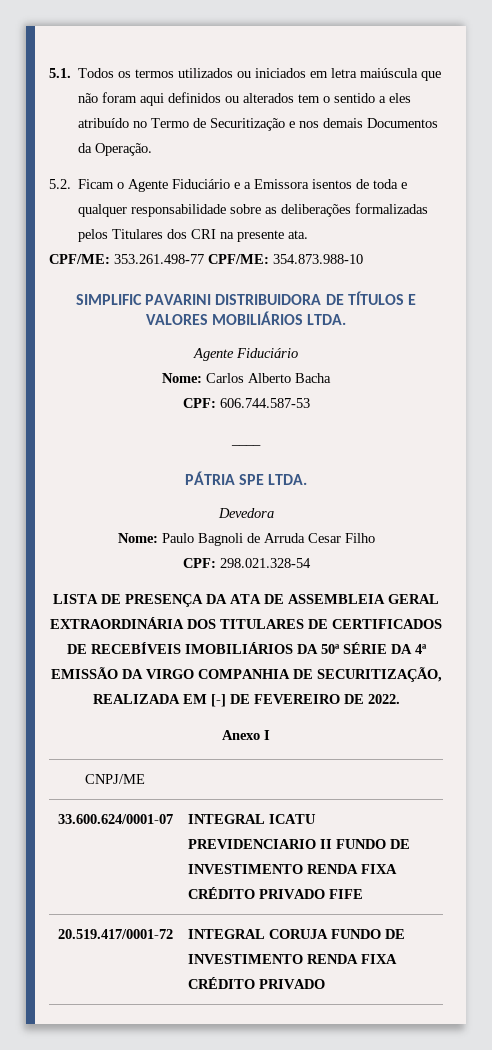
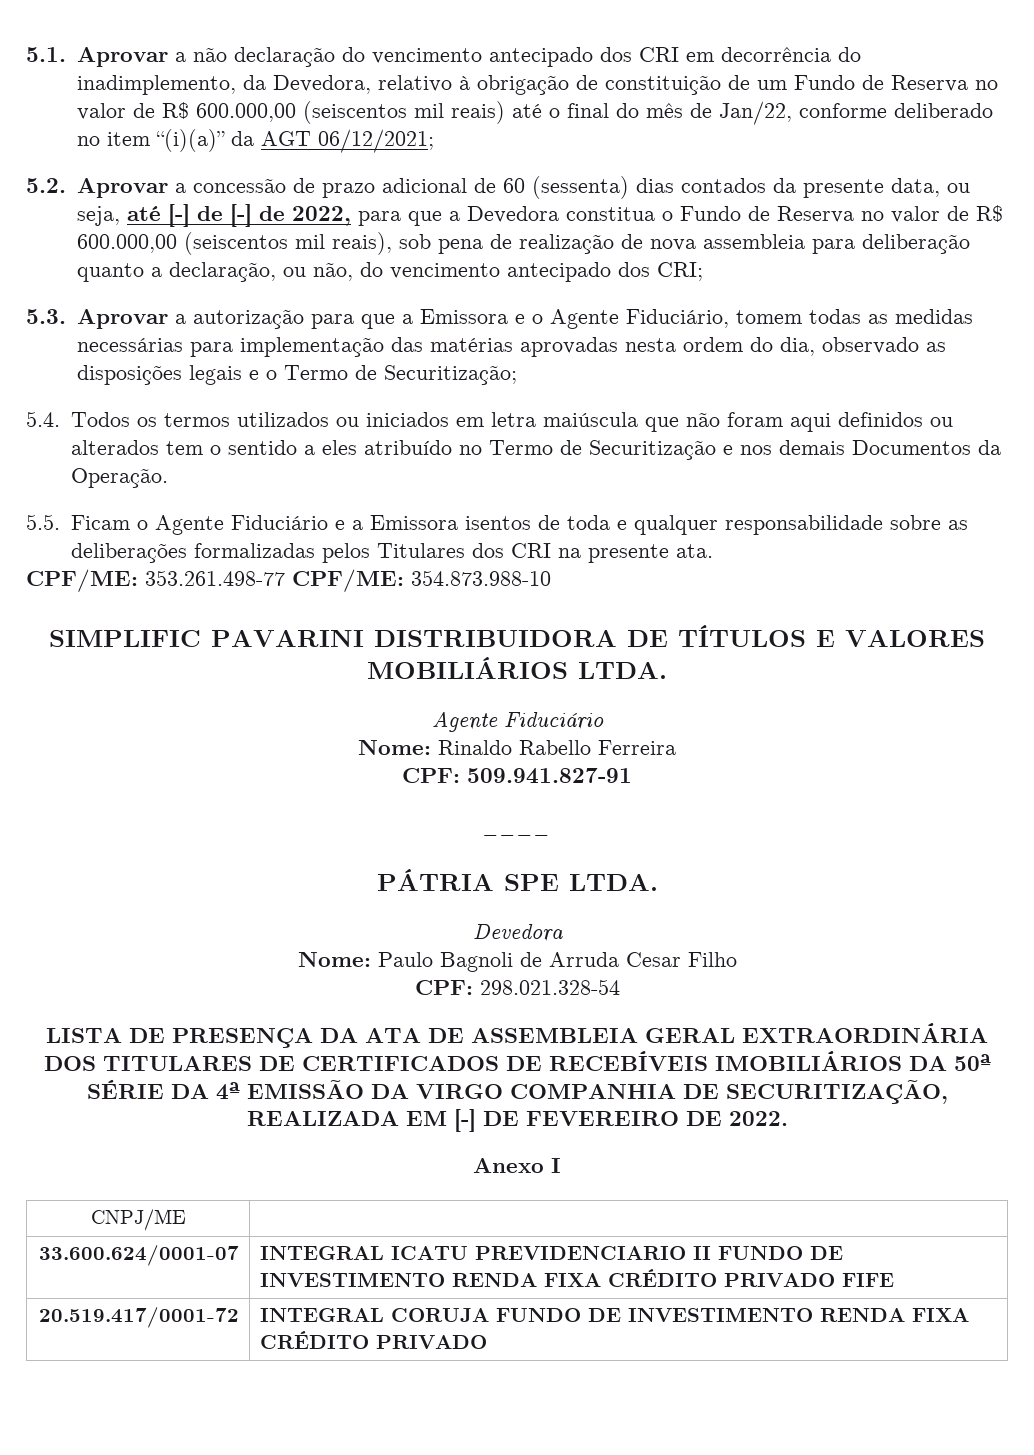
- 5.1. Todos os termos utilizados ou iniciados em letra maiúscula que não foram aqui definidos ou alterados tem o sentido a eles atribuído no Termo de Securitização e nos demais Documentos da Operação.
+ 5.1. Aprovar a não declaração do vencimento antecipado dos CRI em decorrência do inadimplemento, da Devedora, relativo à obrigação de constituição de um Fundo de Reserva no valor de R$ 600.000,00 (seiscentos mil reais) até o final do mês de Jan/22, conforme deliberado no item “(i)(a)” da AGT 06/12/2021;
+ 5.2. Aprovar a concessão de prazo adicional de 60 (sessenta) dias contados da presente data, ou seja, até [-] de [-] de 2022, para que a Devedora constitua o Fundo de Reserva no valor de R$ 600.000,00 (seiscentos mil reais), sob pena de realização de nova assembleia para deliberação quanto a declaração, ou não, do vencimento antecipado dos CRI;
+ 5.3. Aprovar a autorização para que a Emissora e o Agente Fiduciário, tomem todas as medidas necessárias para implementação das matérias aprovadas nesta ordem do dia, observado as disposições legais e o Termo de Securitização;
+ 5.4. Todos os termos utilizados ou iniciados em letra maiúscula que não foram aqui definidos ou alterados tem o sentido a eles atribuído no Termo de Securitização e nos demais Documentos da Operação.
- 5.2. Ficam o Agente Fiduciário e a Emissora isentos de toda e qualquer responsabilidade sobre as deliberações formalizadas pelos Titulares dos CRI na presente ata.
+ 5.5. Ficam o Agente Fiduciário e a Emissora isentos de toda e qualquer responsabilidade sobre as deliberações formalizadas pelos Titulares dos CRI na presente ata.
- Nome: Carlos Alberto Bacha
- CPF: 606.744.587-53
+ Nome: Rinaldo Rabello Ferreira
+ CPF: 509.941.827-91

